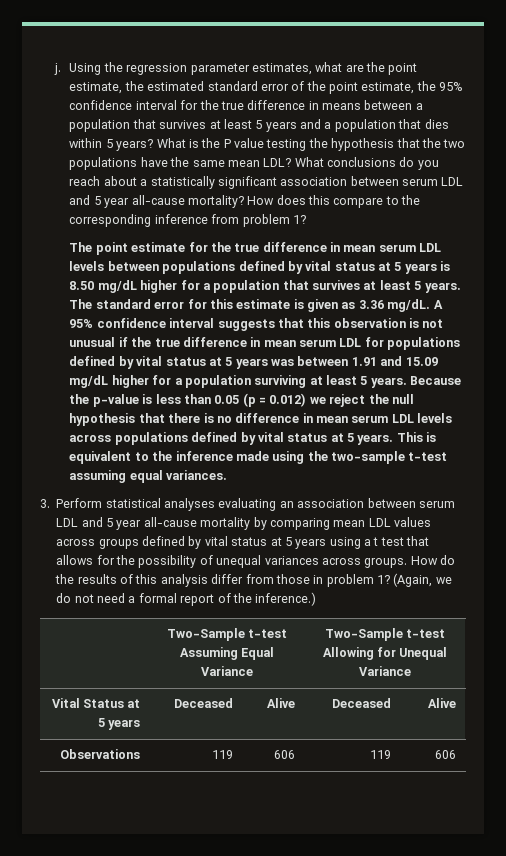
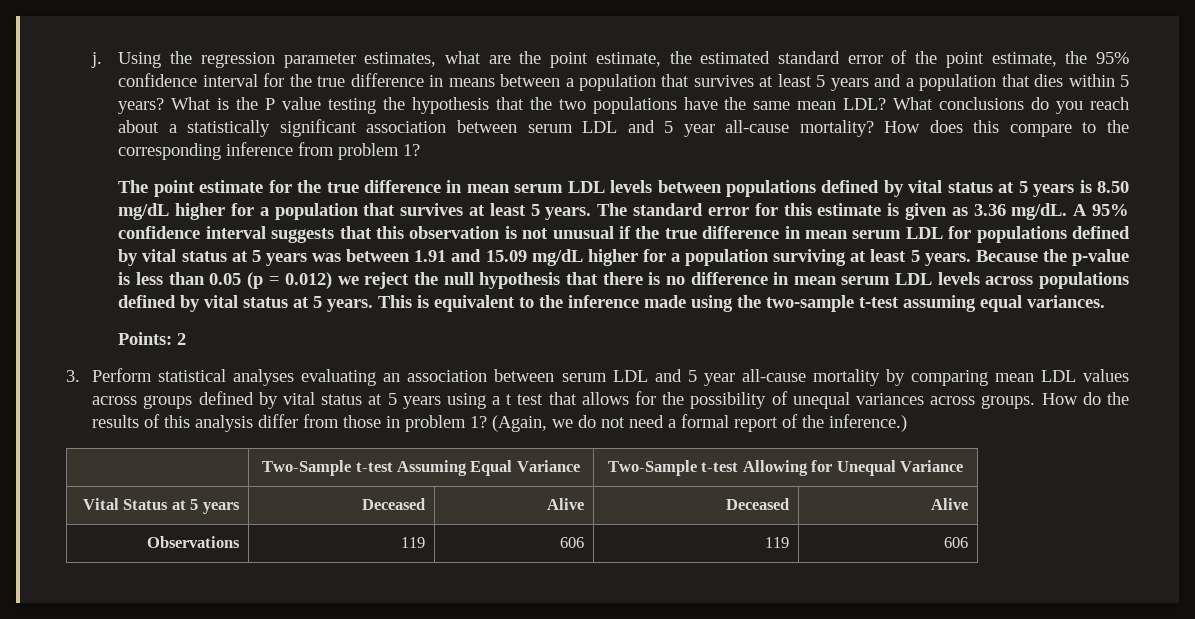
+ Points: 2

